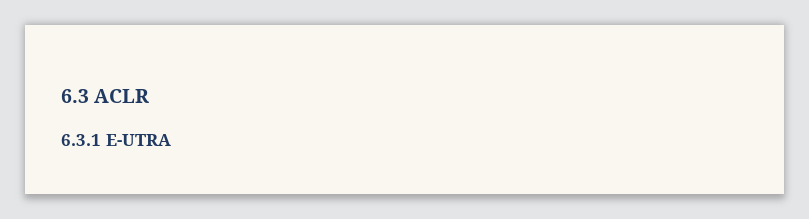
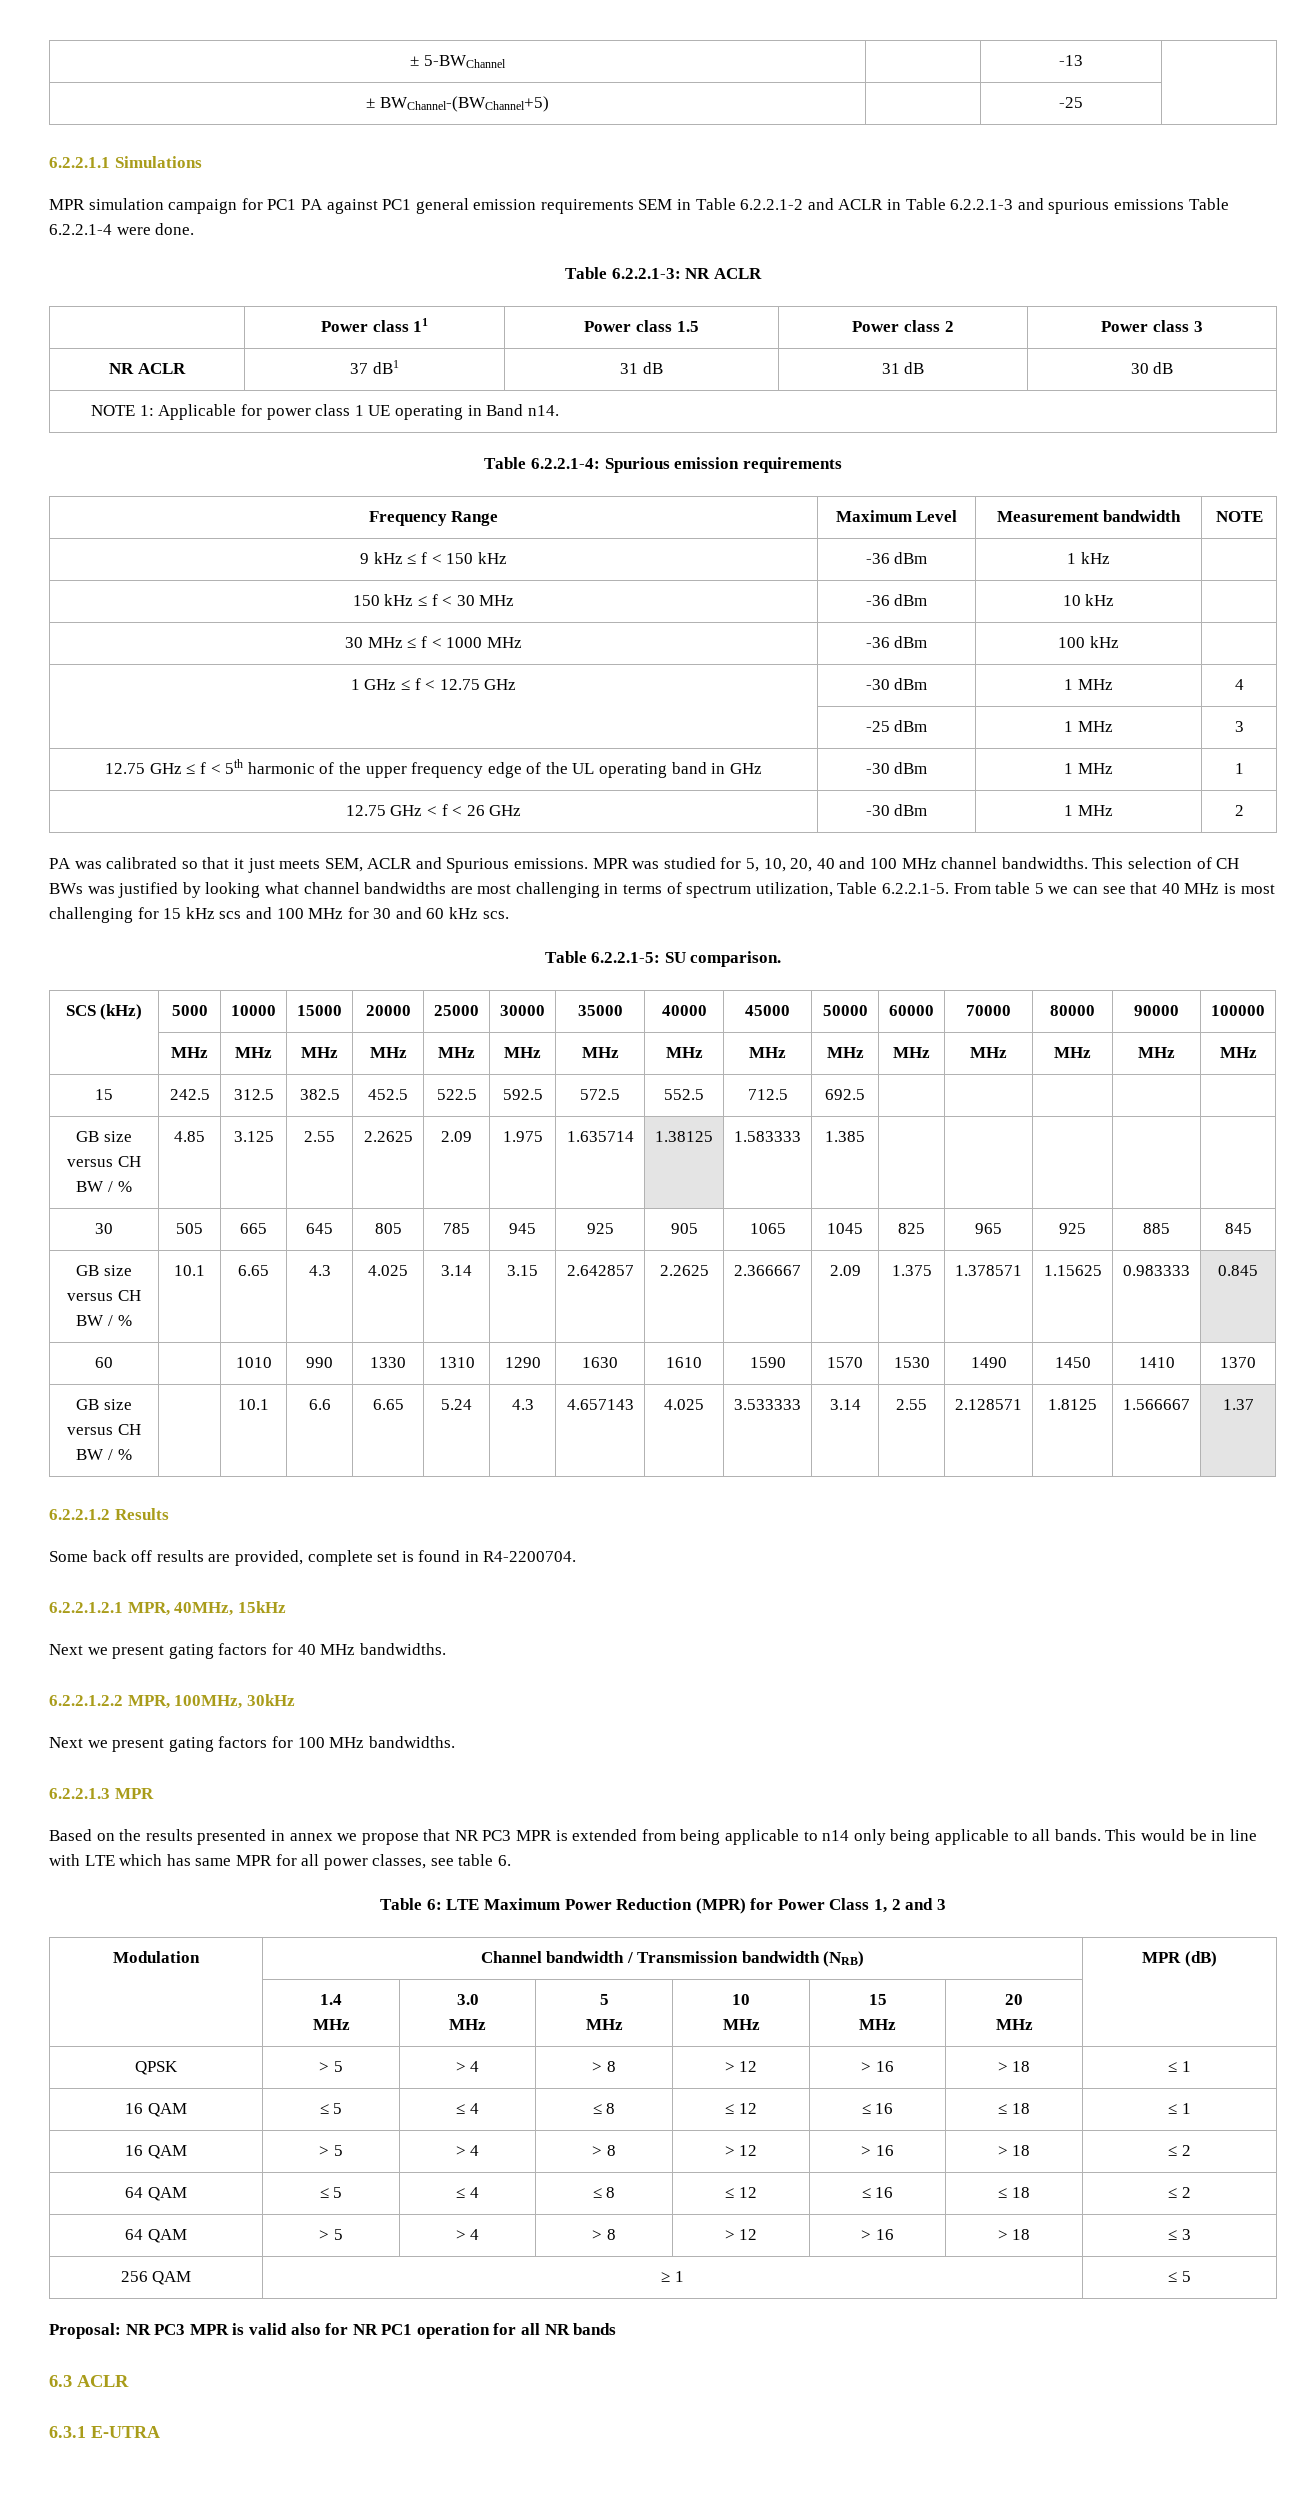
+ ± 5-BWChannel | | -13 |
+ ± BWChannel-(BWChannel+5) | | -25 |
+ 6.2.2.1.1 Simulations
+ MPR simulation campaign for PC1 PA against PC1 general emission requirements SEM in Table 6.2.2.1-2 and ACLR in Table 6.2.2.1-3 and spurious emissions Table 6.2.2.1-4 were done.
+ Table 6.2.2.1-3: NR ACLR
+ | Power class 11 | Power class 1.5 | Power class 2 | Power class 3
+ NR ACLR | 37 dB1 | 31 dB | 31 dB | 30 dB
+ NOTE 1: Applicable for power class 1 UE operating in Band n14.
+ Table 6.2.2.1-4: Spurious emission requirements
+ Frequency Range | Maximum Level | Measurement bandwidth | NOTE
+ 9 kHz ≤ f < 150 kHz | -36 dBm | 1 kHz |
+ 150 kHz ≤ f < 30 MHz | -36 dBm | 10 kHz |
+ 30 MHz ≤ f < 1000 MHz | -36 dBm | 100 kHz |
+ 1 GHz ≤ f < 12.75 GHz | -30 dBm | 1 MHz | 4
+ | -25 dBm | 1 MHz | 3
+ 12.75 GHz ≤ f < 5th harmonic of the upper frequency edge of the UL operating band in GHz | -30 dBm | 1 MHz | 1
+ 12.75 GHz < f < 26 GHz | -30 dBm | 1 MHz | 2
+ PA was calibrated so that it just meets SEM, ACLR and Spurious emissions. MPR was studied for 5, 10, 20, 40 and 100 MHz channel bandwidths. This selection of CH BWs was justified by looking what channel bandwidths are most challenging in terms of spectrum utilization, Table 6.2.2.1-5. From table 5 we can see that 40 MHz is most challenging for 15 kHz scs and 100 MHz for 30 and 60 kHz scs.
+ Table 6.2.2.1-5: SU comparison.
+ SCS (kHz) | 5000 | 10000 | 15000 | 20000 | 25000 | 30000 | 35000 | 40000 | 45000 | 50000 | 60000 | 70000 | 80000 | 90000 | 100000
+ | MHz | MHz | MHz | MHz | MHz | MHz | MHz | MHz | MHz | MHz | MHz | MHz | MHz | MHz | MHz
+ 15 | 242.5 | 312.5 | 382.5 | 452.5 | 522.5 | 592.5 | 572.5 | 552.5 | 712.5 | 692.5 | | | | |
+ GB size versus CH BW / % | 4.85 | 3.125 | 2.55 | 2.2625 | 2.09 | 1.975 | 1.635714 | 1.38125 | 1.583333 | 1.385 | | | | |
+ 30 | 505 | 665 | 645 | 805 | 785 | 945 | 925 | 905 | 1065 | 1045 | 825 | 965 | 925 | 885 | 845
+ GB size versus CH BW / % | 10.1 | 6.65 | 4.3 | 4.025 | 3.14 | 3.15 | 2.642857 | 2.2625 | 2.366667 | 2.09 | 1.375 | 1.378571 | 1.15625 | 0.983333 | 0.845
+ 60 | | 1010 | 990 | 1330 | 1310 | 1290 | 1630 | 1610 | 1590 | 1570 | 1530 | 1490 | 1450 | 1410 | 1370
+ GB size versus CH BW / % | | 10.1 | 6.6 | 6.65 | 5.24 | 4.3 | 4.657143 | 4.025 | 3.533333 | 3.14 | 2.55 | 2.128571 | 1.8125 | 1.566667 | 1.37
+ 6.2.2.1.2 Results
+ Some back off results are provided, complete set is found in R4-2200704.
+ 6.2.2.1.2.1 MPR, 40MHz, 15kHz
+ Next we present gating factors for 40 MHz bandwidths.
+ 6.2.2.1.2.2 MPR, 100MHz, 30kHz
+ Next we present gating factors for 100 MHz bandwidths.
+ 6.2.2.1.3 MPR
+ Based on the results presented in annex we propose that NR PC3 MPR is extended from being applicable to n14 only being applicable to all bands. This would be in line with LTE which has same MPR for all power classes, see table 6.
+ Table 6: LTE Maximum Power Reduction (MPR) for Power Class 1, 2 and 3
+ Modulation | Channel bandwidth / Transmission bandwidth (NRB) | MPR (dB)
+ | 1.4
+ MHz | 3.0
+ MHz | 5
+ MHz | 10
+ MHz | 15
+ MHz | 20
+ MHz |
+ QPSK | > 5 | > 4 | > 8 | > 12 | > 16 | > 18 | ≤ 1
+ 16 QAM | ≤ 5 | ≤ 4 | ≤ 8 | ≤ 12 | ≤ 16 | ≤ 18 | ≤ 1
+ 16 QAM | > 5 | > 4 | > 8 | > 12 | > 16 | > 18 | ≤ 2
+ 64 QAM | ≤ 5 | ≤ 4 | ≤ 8 | ≤ 12 | ≤ 16 | ≤ 18 | ≤ 2
+ 64 QAM | > 5 | > 4 | > 8 | > 12 | > 16 | > 18 | ≤ 3
+ 256 QAM | ≥ 1 | ≤ 5
+ Proposal: NR PC3 MPR is valid also for NR PC1 operation for all NR bands

